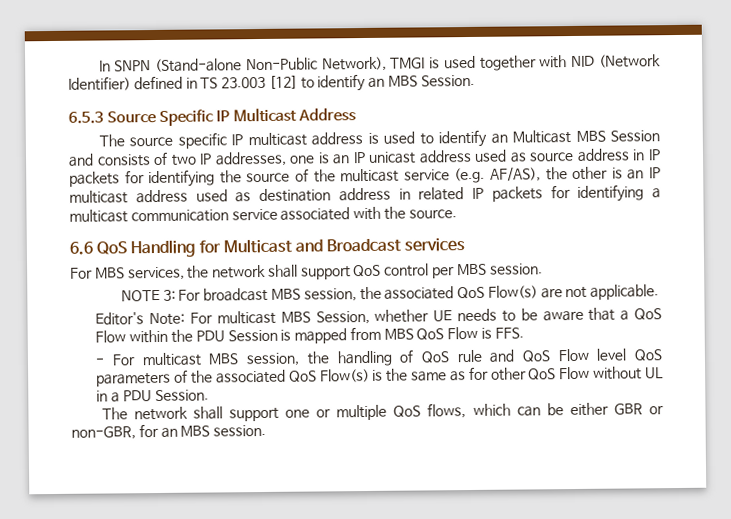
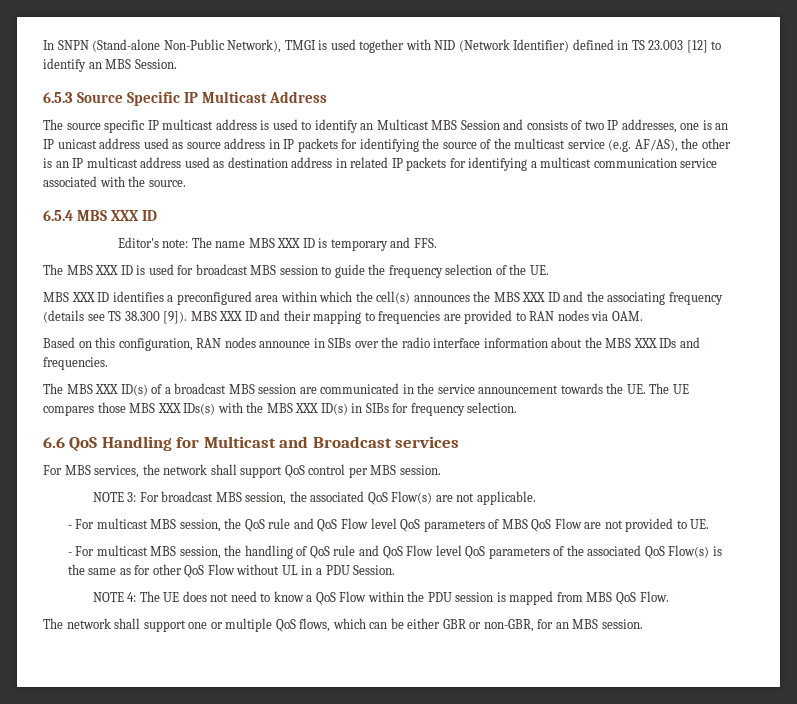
+ 6.5.4 MBS XXX ID
+ Editor's note: The name MBS XXX ID is temporary and FFS.
+ The MBS XXX ID is used for broadcast MBS session to guide the frequency selection of the UE.
+ MBS XXX ID identifies a preconfigured area within which the cell(s) announces the MBS XXX ID and the associating frequency (details see TS 38.300 [9]). MBS XXX ID and their mapping to frequencies are provided to RAN nodes via OAM.
+ Based on this configuration, RAN nodes announce in SIBs over the radio interface information about the MBS XXX IDs and frequencies.
+ The MBS XXX ID(s) of a broadcast MBS session are communicated in the service announcement towards the UE. The UE compares those MBS XXX IDs(s) with the MBS XXX ID(s) in SIBs for frequency selection.
- Editor's Note: For multicast MBS Session, whether UE needs to be aware that a QoS Flow within the PDU Session is mapped from MBS QoS Flow is FFS.
+ - For multicast MBS session, the QoS rule and QoS Flow level QoS parameters of MBS QoS Flow are not provided to UE.
+ NOTE 4: The UE does not need to know a QoS Flow within the PDU session is mapped from MBS QoS Flow.

